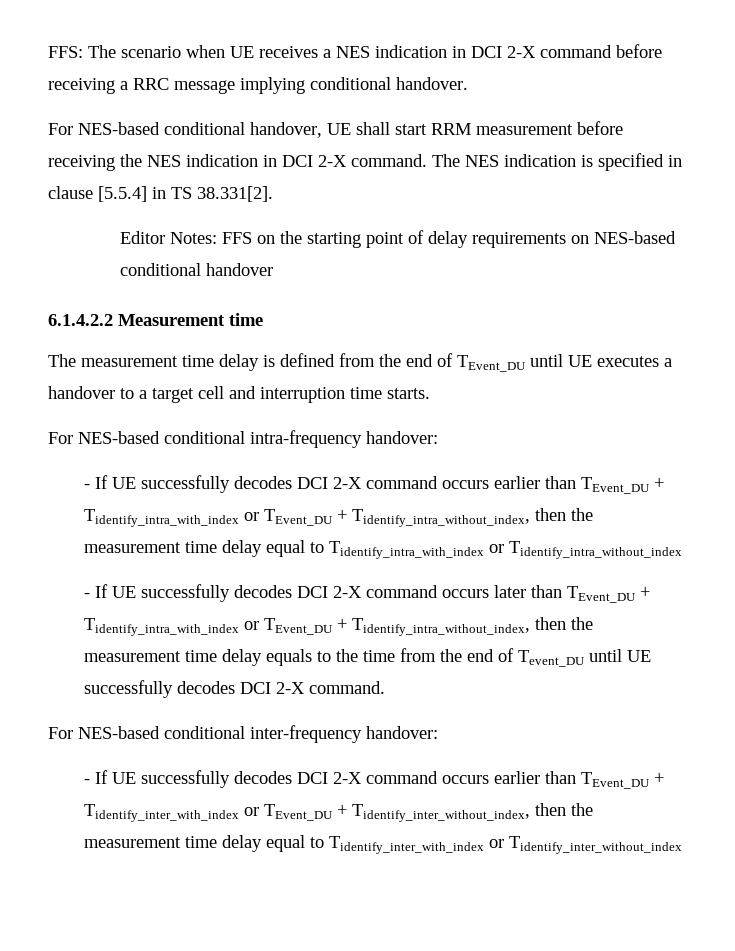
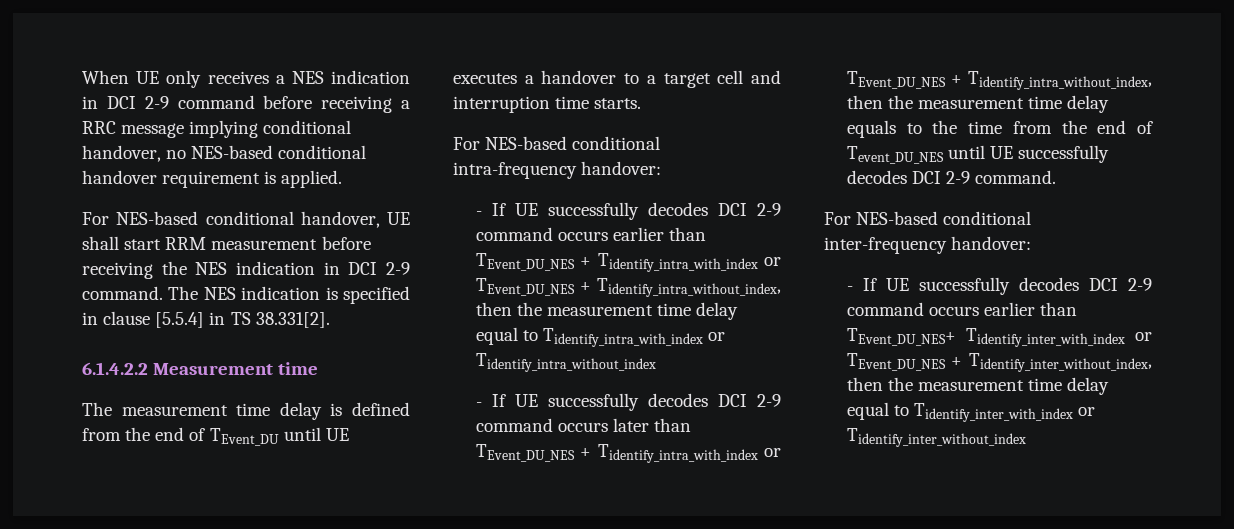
- FFS: The scenario when UE receives a NES indication in DCI 2-X command before receiving a RRC message implying conditional handover.
+ When UE only receives a NES indication in DCI 2-9 command before receiving a RRC message implying conditional handover, no NES-based conditional handover requirement is applied.
- For NES-based conditional handover, UE shall start RRM measurement before receiving the NES indication in DCI 2-X command.
+ For NES-based conditional handover, UE shall start RRM measurement before receiving the NES indication in DCI 2-9 command.
- Editor Notes: FFS on the starting point of delay requirements on NES-based conditional handover
- - If UE successfully decodes DCI 2-X command occurs earlier than TEvent_DU + Tidentify_intra_with_index or TEvent_DU + Tidentify_intra_without_index, then the measurement time delay equal to Tidentify_intra_with_index or Tidentify_intra_without_index
+ - If UE successfully decodes DCI 2-9 command occurs earlier than TEvent_DU_NES + Tidentify_intra_with_index or TEvent_DU_NES + Tidentify_intra_without_index, then the measurement time delay equal to Tidentify_intra_with_index or Tidentify_intra_without_index
- - If UE successfully decodes DCI 2-X command occurs later than TEvent_DU + Tidentify_intra_with_index or TEvent_DU + Tidentify_intra_without_index, then the measurement time delay equals to the time from the end of Tevent_DU until UE successfully decodes DCI 2-X command.
+ - If UE successfully decodes DCI 2-9 command occurs later than TEvent_DU_NES + Tidentify_intra_with_index or TEvent_DU_NES + Tidentify_intra_without_index, then the measurement time delay equals to the time from the end of Tevent_DU_NES until UE successfully decodes DCI 2-9 command.
- - If UE successfully decodes DCI 2-X command occurs earlier than TEvent_DU + Tidentify_inter_with_index or TEvent_DU + Tidentify_inter_without_index, then the measurement time delay equal to Tidentify_inter_with_index or Tidentify_inter_without_index
+ - If UE successfully decodes DCI 2-9 command occurs earlier than TEvent_DU_NES+ Tidentify_inter_with_index or TEvent_DU_NES + Tidentify_inter_without_index, then the measurement time delay equal to Tidentify_inter_with_index or Tidentify_inter_without_index

